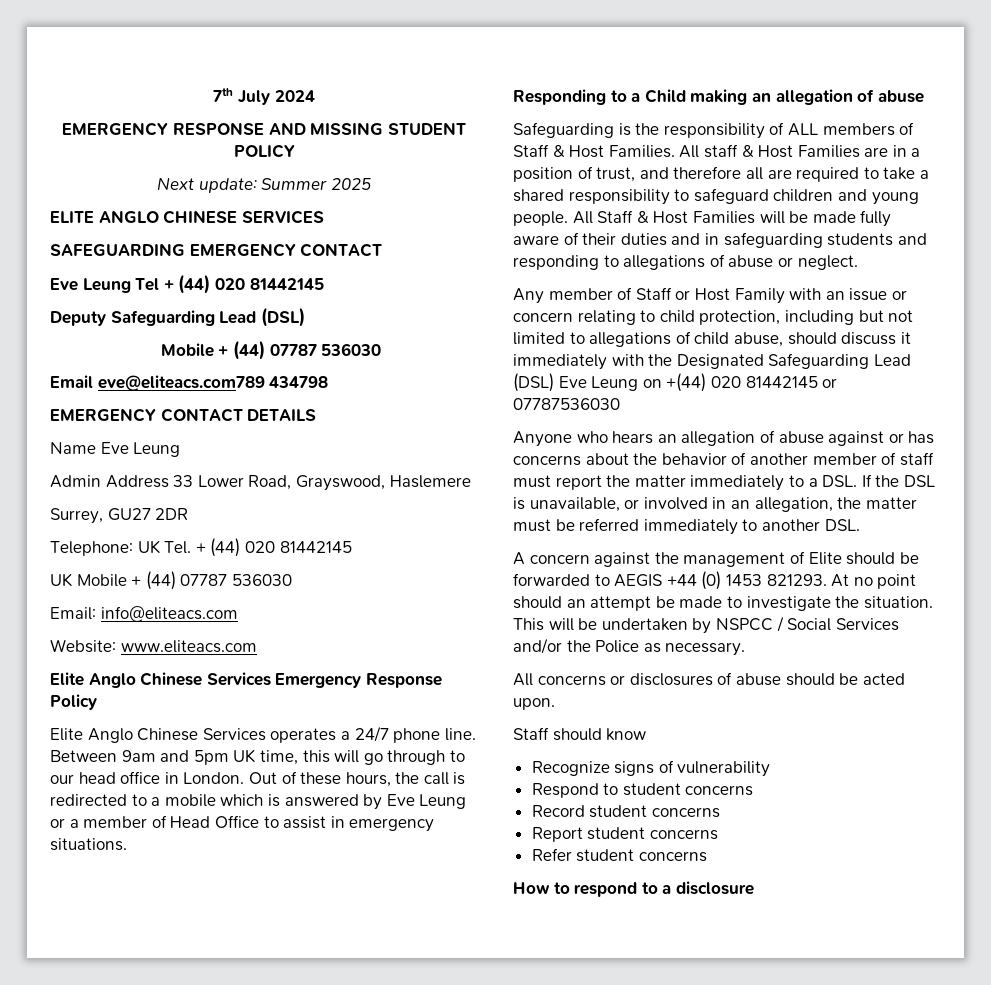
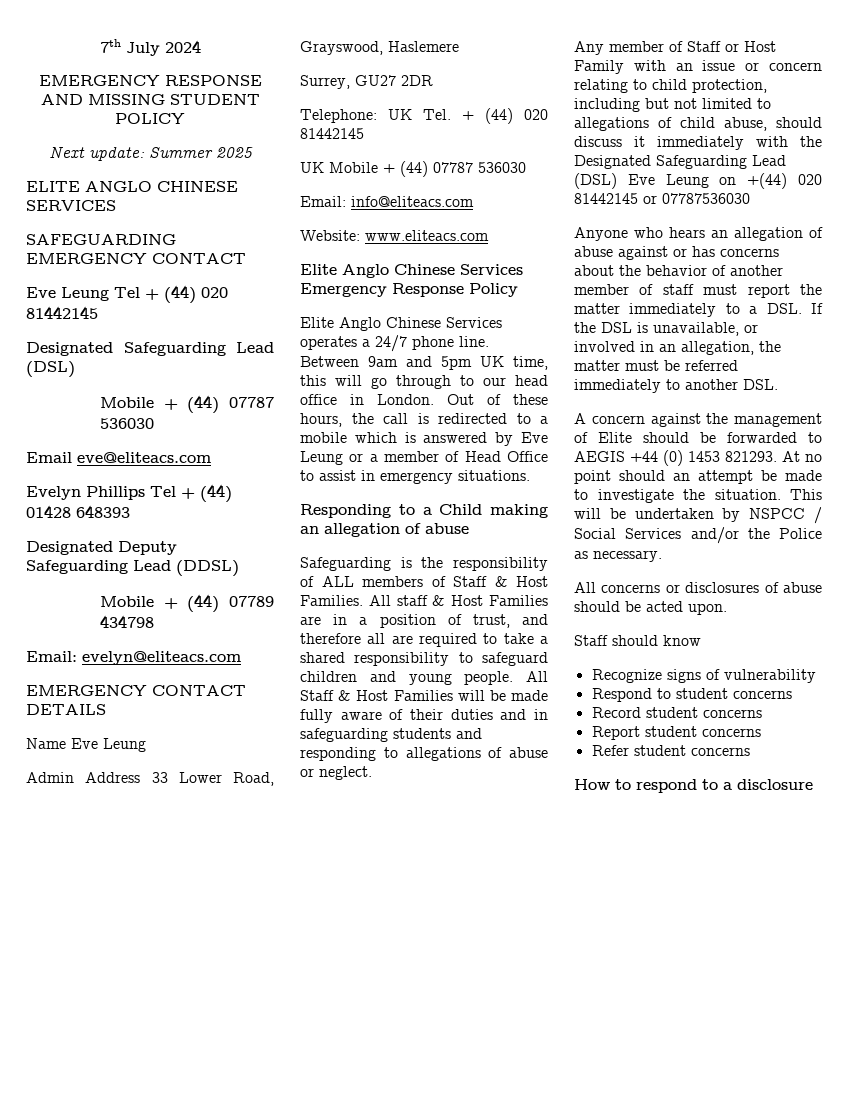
  Eve Leung Tel + (44) 020 81442145
- Deputy Safeguarding Lead (DSL)
+ Designated Safeguarding Lead (DSL)
- Email eve@eliteacs.com789 434798
+ Email eve@eliteacs.com
+ Evelyn Phillips Tel + (44) 01428 648393
+ Designated Deputy Safeguarding Lead (DDSL)
+ Mobile + (44) 07789 434798
+ Email: evelyn@eliteacs.com

